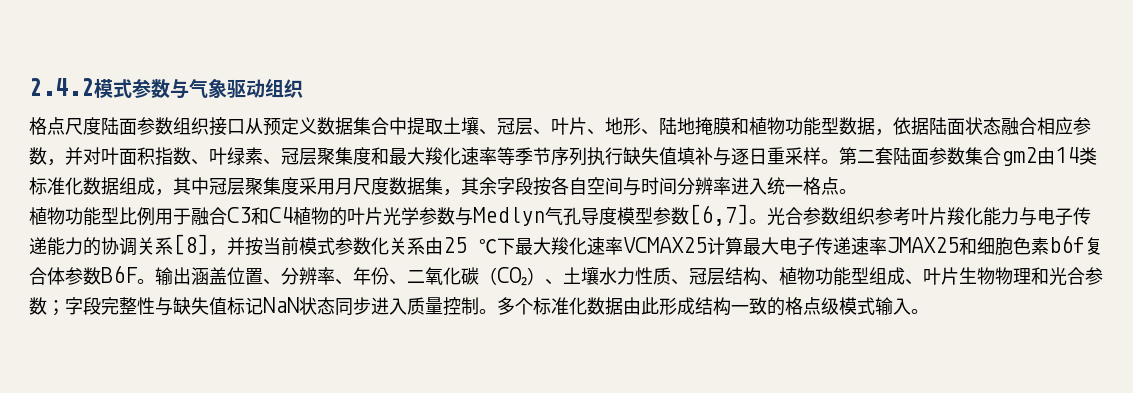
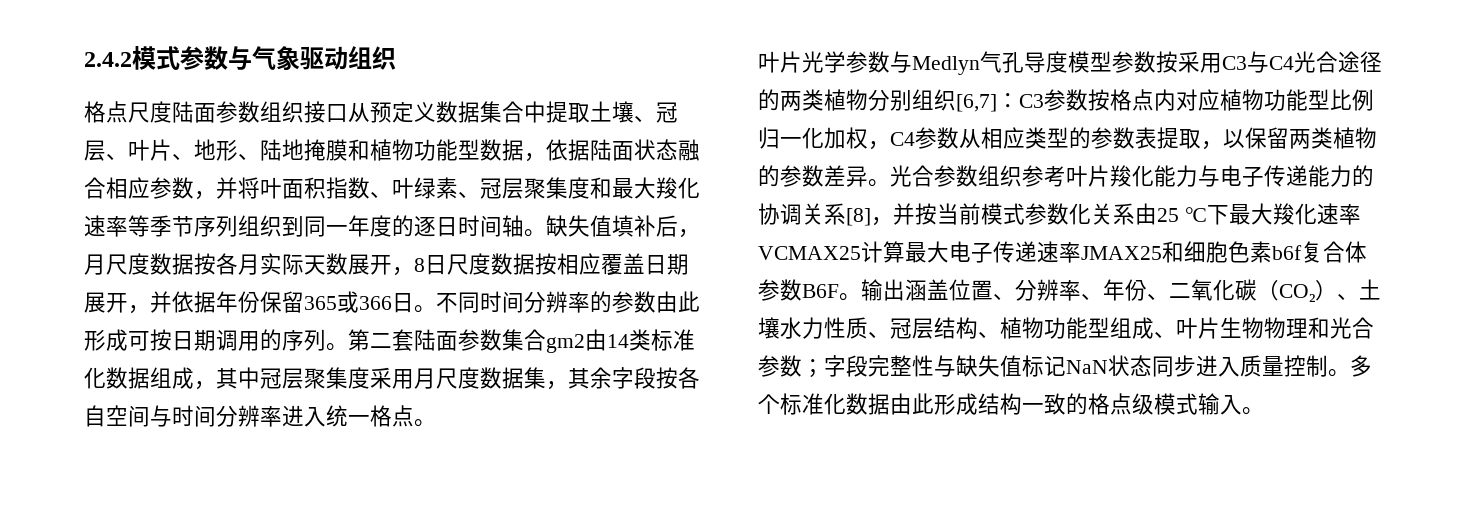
- 格点尺度陆面参数组织接口从预定义数据集合中提取土壤、冠层、叶片、地形、陆地掩膜和植物功能型数据，依据陆面状态融合相应参数，并对叶面积指数、叶绿素、冠层聚集度和最大羧化速率等季节序列执行缺失值填补与逐日重采样。
+ 格点尺度陆面参数组织接口从预定义数据集合中提取土壤、冠层、叶片、地形、陆地掩膜和植物功能型数据，依据陆面状态融合相应参数，并将叶面积指数、叶绿素、冠层聚集度和最大羧化速率等季节序列组织到同一年度的逐日时间轴。缺失值填补后，月尺度数据按各月实际天数展开，8日尺度数据按相应覆盖日期展开，并依据年份保留365或366日。不同时间分辨率的参数由此形成可按日期调用的序列。
- 植物功能型比例用于融合C3和C4植物的叶片光学参数与Medlyn气孔导度模型参数[6,7]。
+ 叶片光学参数与Medlyn气孔导度模型参数按采用C3与C4光合途径的两类植物分别组织[6,7]：C3参数按格点内对应植物功能型比例归一化加权，C4参数从相应类型的参数表提取，以保留两类植物的参数差异。

